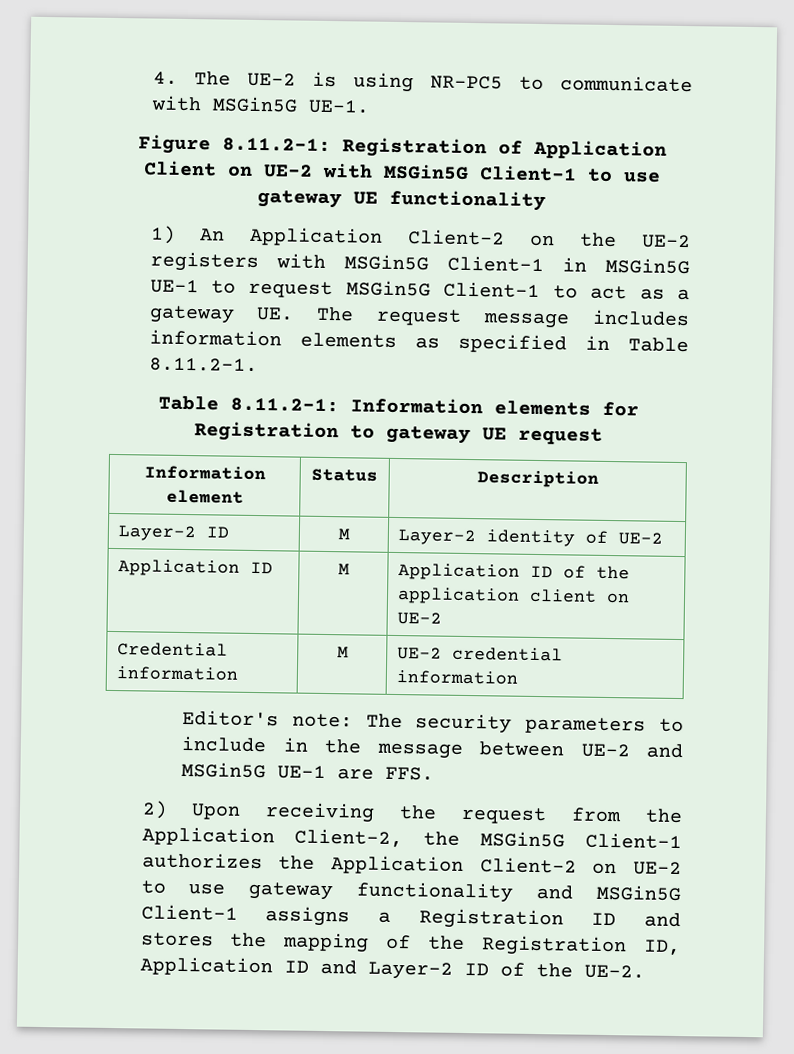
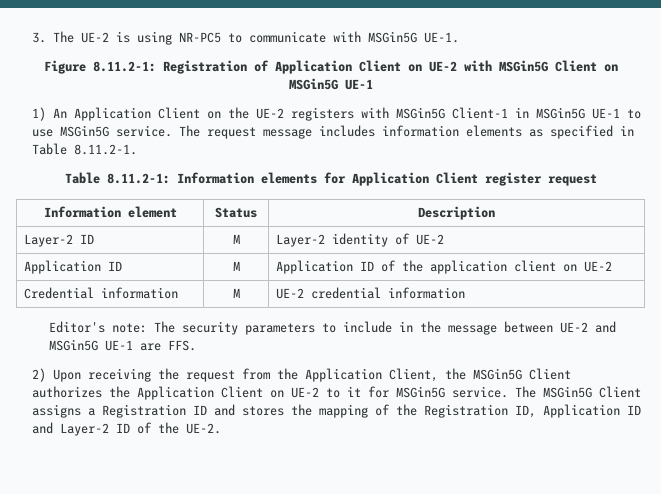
- 4. The UE-2 is using NR-PC5 to communicate with MSGin5G UE-1.
+ 3. The UE-2 is using NR-PC5 to communicate with MSGin5G UE-1.
- Figure 8.11.2-1: Registration of Application Client on UE-2 with MSGin5G Client-1 to use gateway UE functionality
+ Figure 8.11.2-1: Registration of Application Client on UE-2 with MSGin5G Client on MSGin5G UE-1
- 1) An Application Client-2 on the UE-2 registers with MSGin5G Client-1 in MSGin5G UE-1 to request MSGin5G Client-1 to act as a gateway UE. The request message includes information elements as specified in Table 8.11.2-1.
+ 1) An Application Client on the UE-2 registers with MSGin5G Client-1 in MSGin5G UE-1 to use MSGin5G service. The request message includes information elements as specified in Table 8.11.2-1.
- Table 8.11.2-1: Information elements for Registration to gateway UE request
+ Table 8.11.2-1: Information elements for Application Client register request
- 2) Upon receiving the request from the Application Client-2, the MSGin5G Client-1 authorizes the Application Client-2 on UE-2 to use gateway functionality and MSGin5G Client-1 assigns a Registration ID and stores the mapping of the Registration ID, Application ID and Layer-2 ID of the UE-2.
+ 2) Upon receiving the request from the Application Client, the MSGin5G Client authorizes the Application Client on UE-2 to it for MSGin5G service. The MSGin5G Client assigns a Registration ID and stores the mapping of the Registration ID, Application ID and Layer-2 ID of the UE-2.

